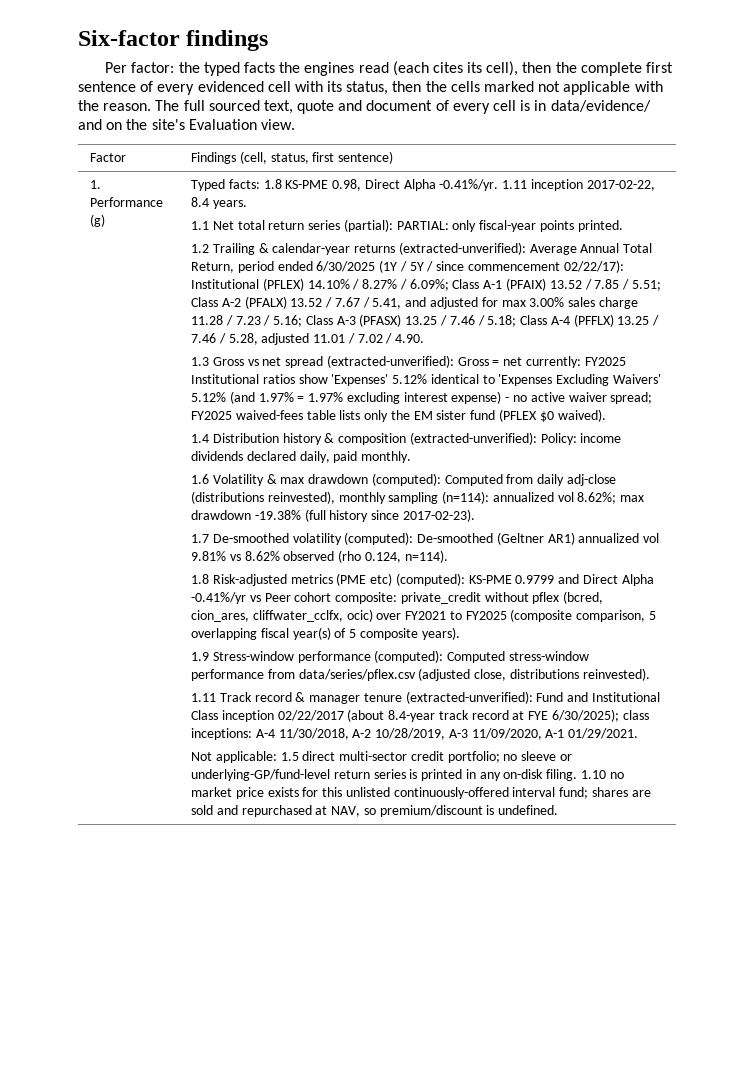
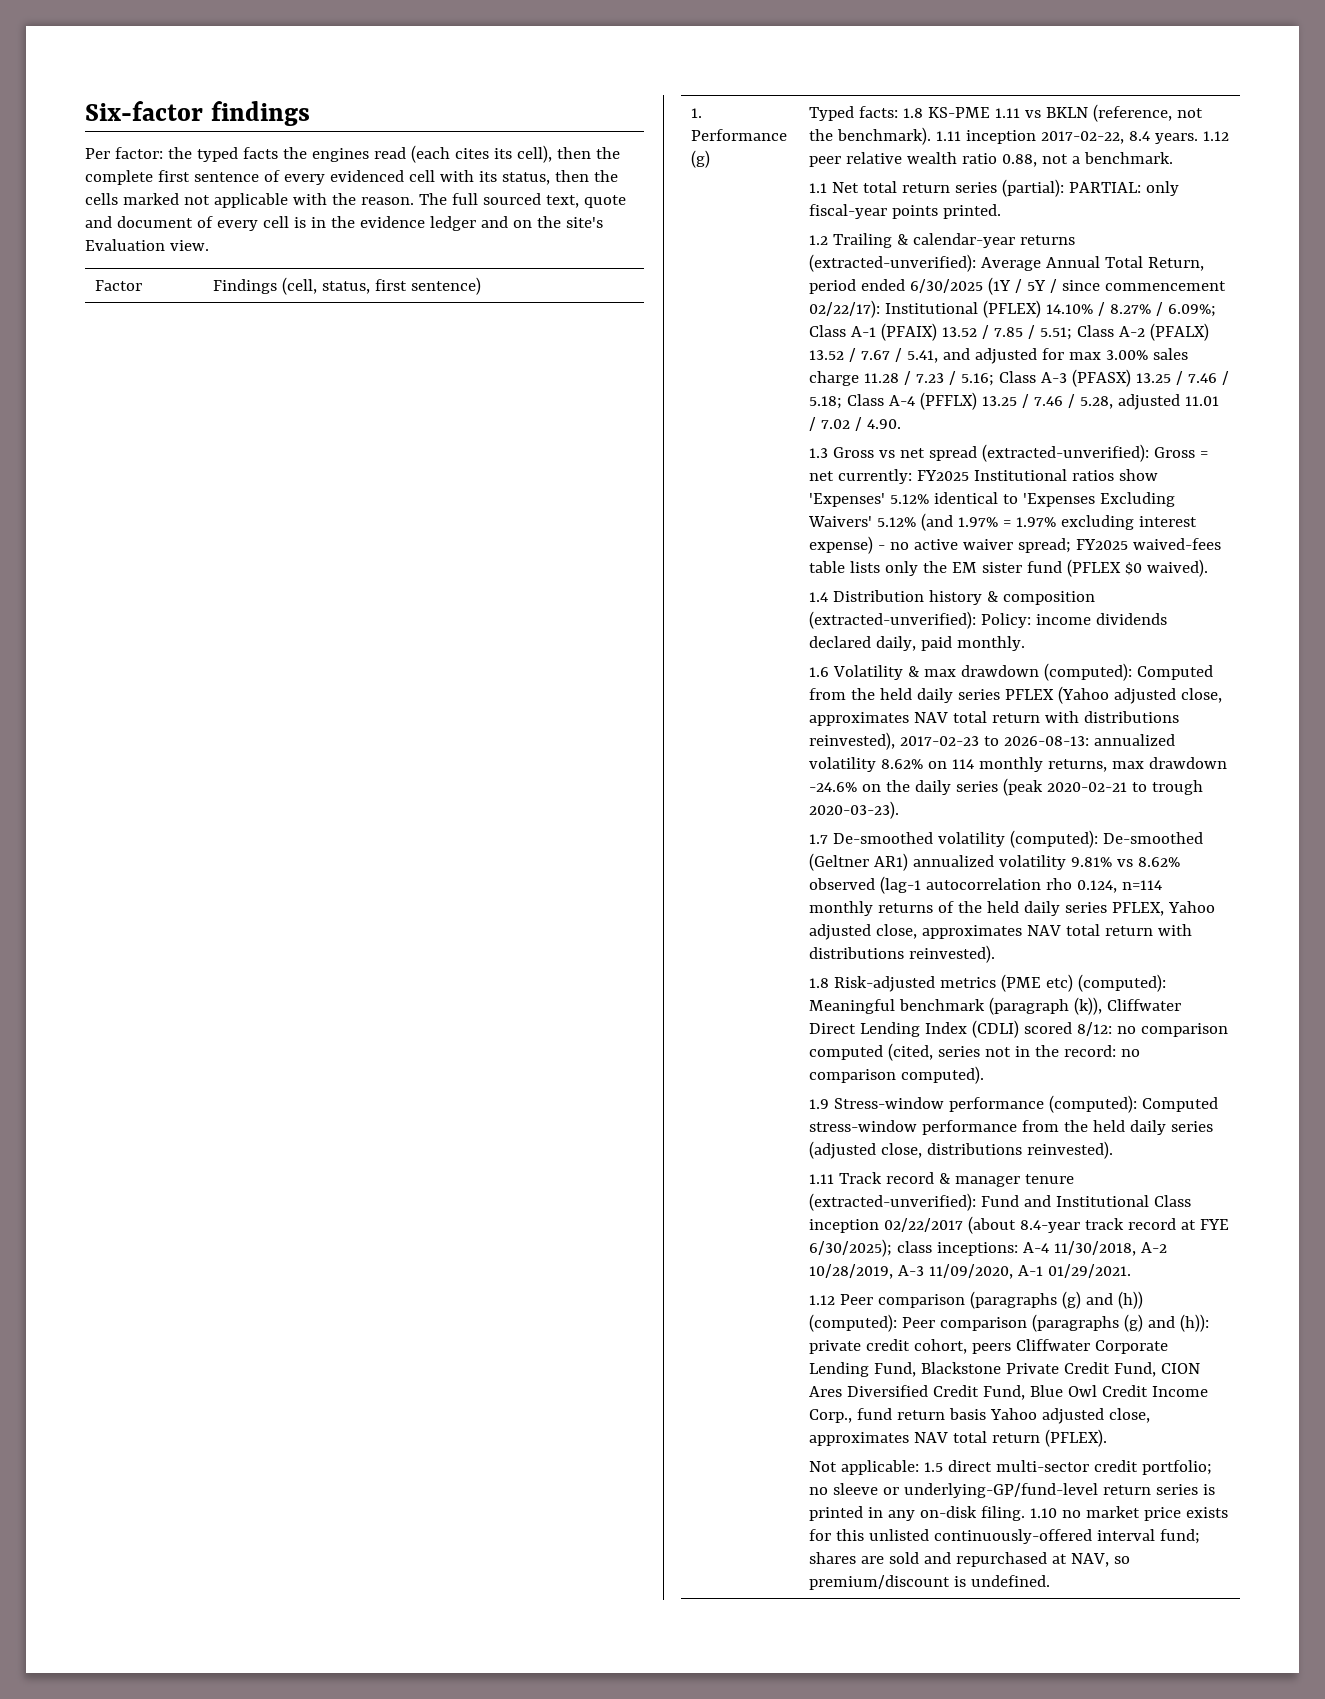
- The full sourced text, quote and document of every cell is in data/evidence/ and on the site's Evaluation view.
+ The full sourced text, quote and document of every cell is in the evidence ledger and on the site's Evaluation view.
- Typed facts: 1.8 KS-PME 0.98, Direct Alpha -0.41%/yr. 1.11 inception 2017-02-22, 8.4 years.
+ Typed facts: 1.8 KS-PME 1.11 vs BKLN (reference, not the benchmark). 1.11 inception 2017-02-22, 8.4 years. 1.12 peer relative wealth ratio 0.88, not a benchmark.
- 1.6 Volatility & max drawdown (computed): Computed from daily adj-close (distributions reinvested), monthly sampling (n=114): annualized vol 8.62%; max drawdown -19.38% (full history since 2017-02-23).
+ 1.6 Volatility & max drawdown (computed): Computed from the held daily series PFLEX (Yahoo adjusted close, approximates NAV total return with distributions reinvested), 2017-02-23 to 2026-08-13: annualized volatility 8.62% on 114 monthly returns, max drawdown -24.6% on the daily series (peak 2020-02-21 to trough 2020-03-23).
- 1.7 De-smoothed volatility (computed): De-smoothed (Geltner AR1) annualized vol 9.81% vs 8.62% observed (rho 0.124, n=114).
+ 1.7 De-smoothed volatility (computed): De-smoothed (Geltner AR1) annualized volatility 9.81% vs 8.62% observed (lag-1 autocorrelation rho 0.124, n=114 monthly returns of the held daily series PFLEX, Yahoo adjusted close, approximates NAV total return with distributions reinvested).
- 1.8 Risk-adjusted metrics (PME etc) (computed): KS-PME 0.9799 and Direct Alpha -0.41%/yr vs Peer cohort composite: private_credit without pflex (bcred, cion_ares, cliffwater_cclfx, ocic) over FY2021 to FY2025 (composite comparison, 5 overlapping fiscal year(s) of 5 composite years).
+ 1.8 Risk-adjusted metrics (PME etc) (computed): Meaningful benchmark (paragraph (k)), Cliffwater Direct Lending Index (CDLI) scored 8/12: no comparison computed (cited, series not in the record: no comparison computed).
- 1.9 Stress-window performance (computed): Computed stress-window performance from data/series/pflex.csv (adjusted close, distributions reinvested).
+ 1.9 Stress-window performance (computed): Computed stress-window performance from the held daily series (adjusted close, distributions reinvested).
+ 1.12 Peer comparison (paragraphs (g) and (h)) (computed): Peer comparison (paragraphs (g) and (h)): private credit cohort, peers Cliffwater Corporate Lending Fund, Blackstone Private Credit Fund, CION Ares Diversified Credit Fund, Blue Owl Credit Income Corp., fund return basis Yahoo adjusted close, approximates NAV total return (PFLEX).

